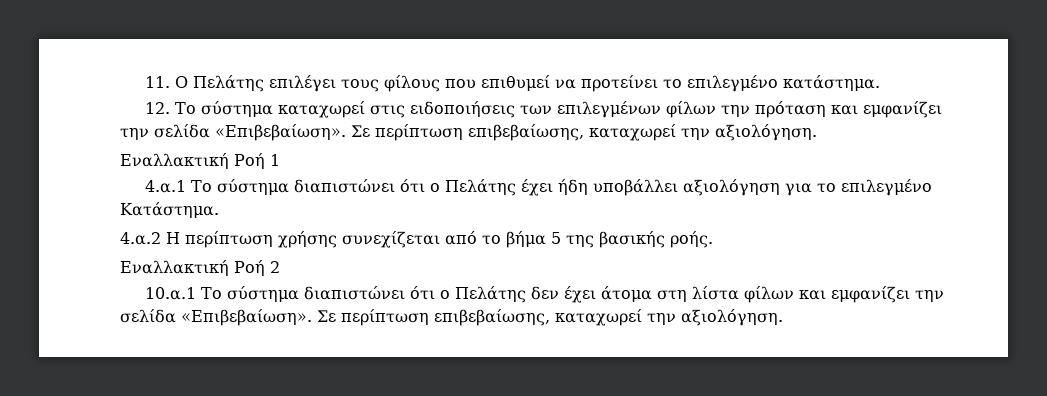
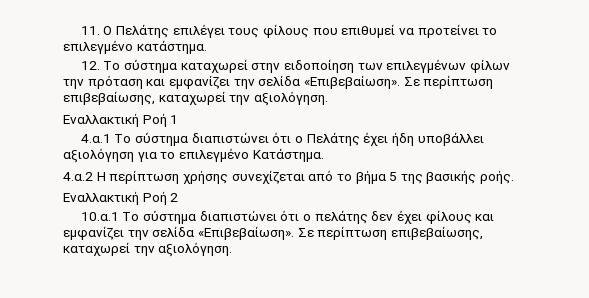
- 12. Το σύστημα καταχωρεί στις ειδοποιήσεις των επιλεγμένων φίλων την πρόταση και εμφανίζει την σελίδα «Επιβεβαίωση».
+ 12. Το σύστημα καταχωρεί στην ειδοποίηση των επιλεγμένων φίλων την πρόταση και εμφανίζει την σελίδα «Επιβεβαίωση».
- 10.α.1 Το σύστημα διαπιστώνει ότι ο Πελάτης δεν έχει άτομα στη λίστα φίλων και εμφανίζει την σελίδα «Επιβεβαίωση».
+ 10.α.1 Το σύστημα διαπιστώνει ότι ο πελάτης δεν έχει φίλους και εμφανίζει την σελίδα «Επιβεβαίωση».

